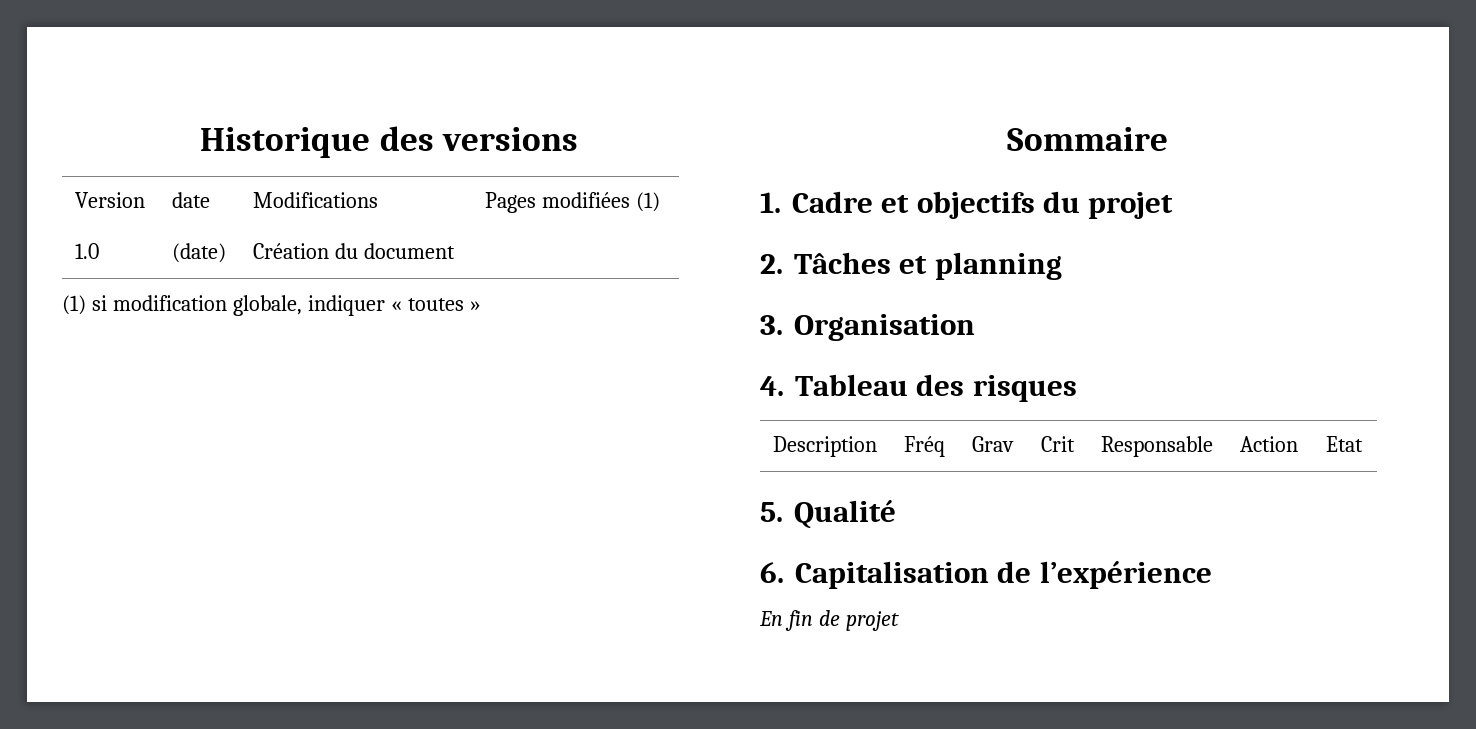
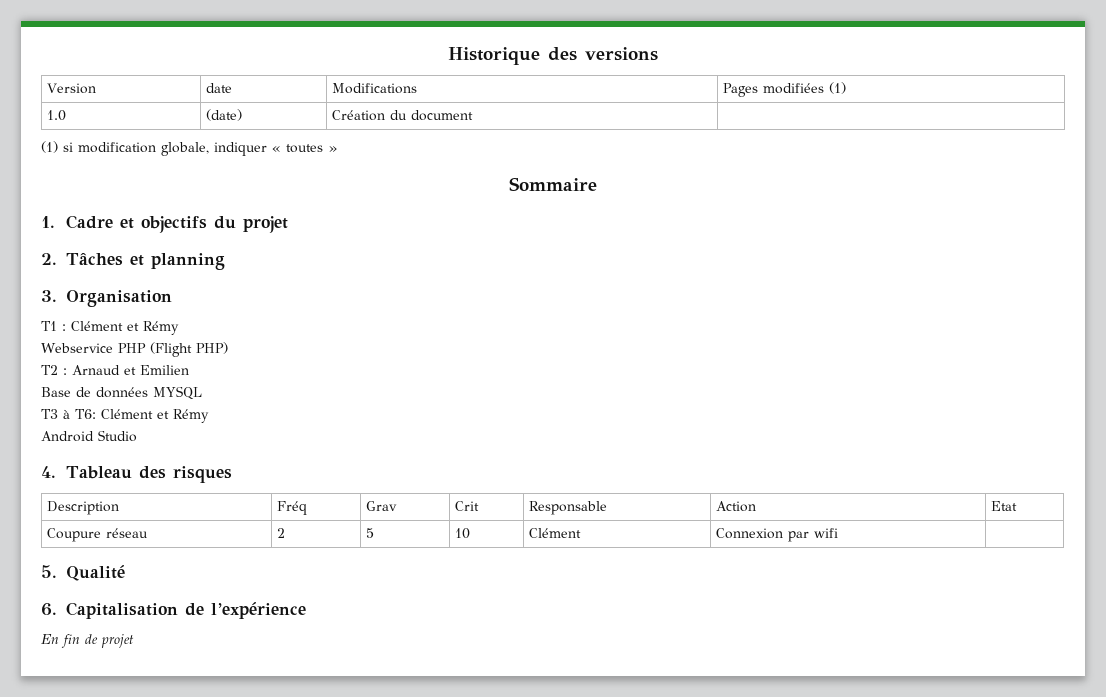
+ T1 : Clément et Rémy
+ Webservice PHP (Flight PHP)
+ T2 : Arnaud et Emilien
+ Base de données MYSQL
+ T3 à T6: Clément et Rémy
+ Android Studio
+ Coupure réseau | 2 | 5 | 10 | Clément | Connexion par wifi |

